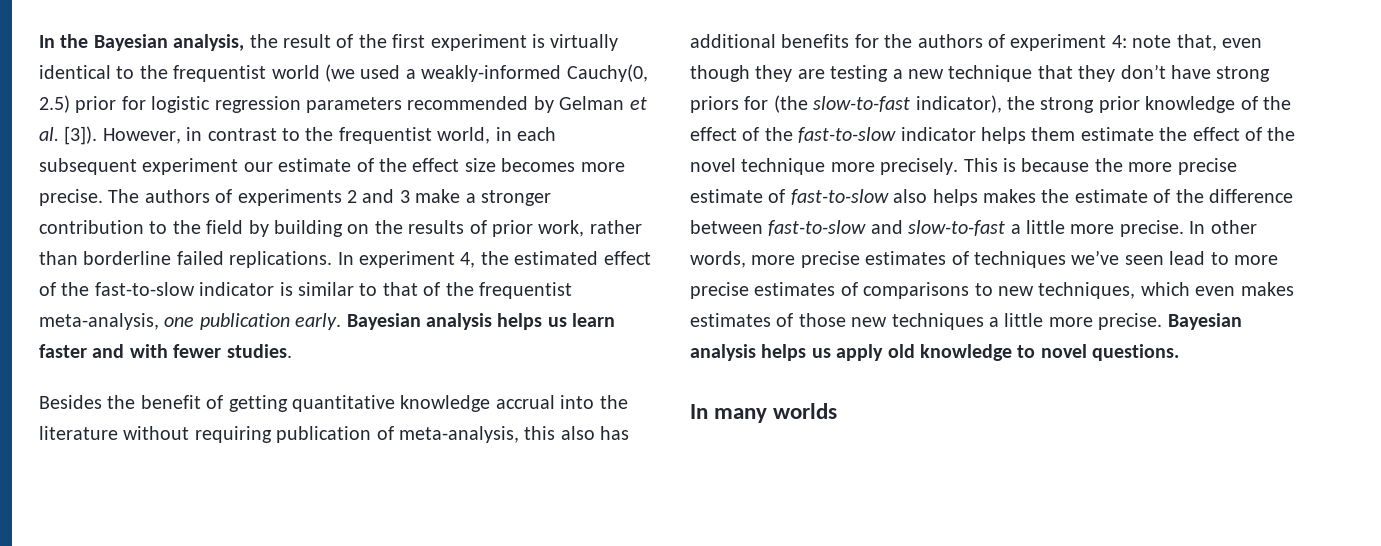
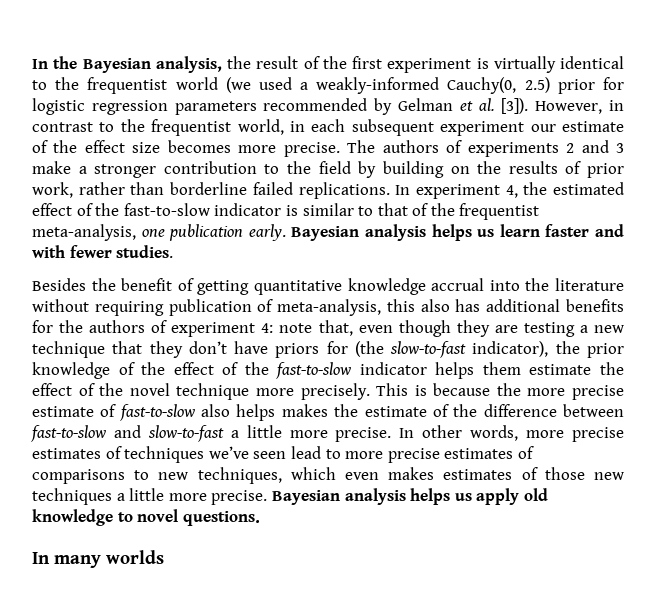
- note that, even though they are testing a new technique that they don’t have strong priors for (the slow-to-fast indicator), the strong prior knowledge of the effect of the fast-to-slow indicator helps them estimate the effect of the novel technique more precisely.
+ note that, even though they are testing a new technique that they don’t have priors for (the slow-to-fast indicator), the prior knowledge of the effect of the fast-to-slow indicator helps them estimate the effect of the novel technique more precisely.

